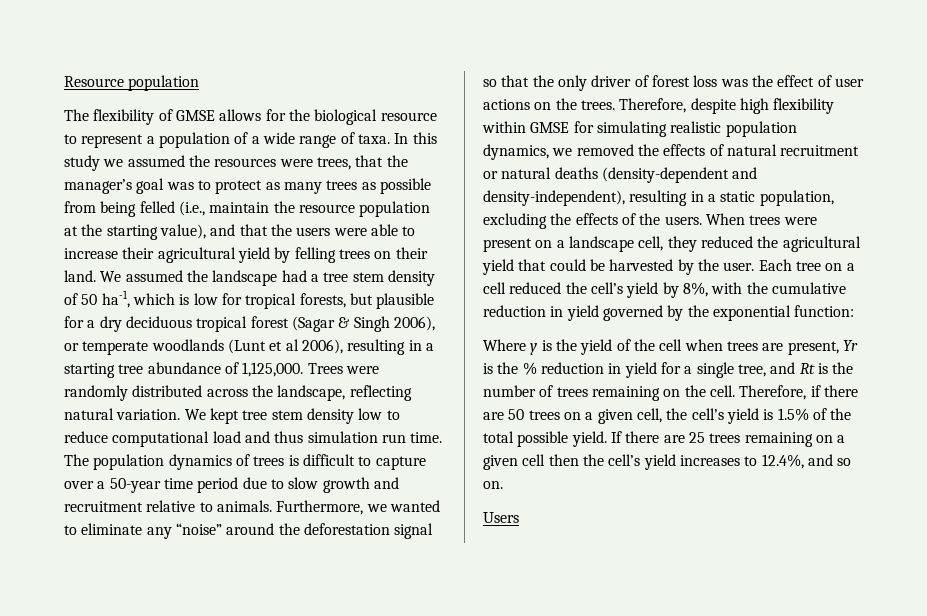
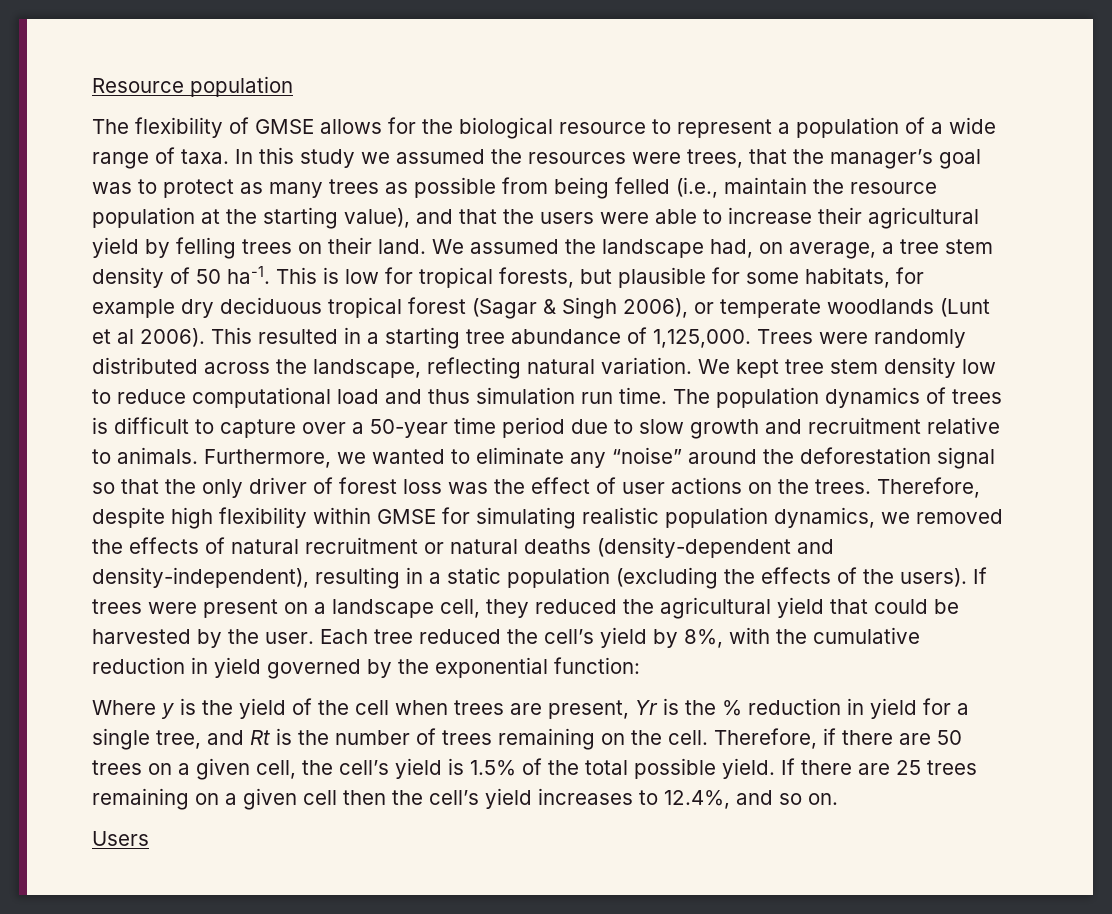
- We assumed the landscape had a tree stem density of 50 ha-1, which is low for tropical forests, but plausible for a dry deciduous tropical forest (Sagar & Singh 2006), or temperate woodlands (Lunt et al 2006), resulting in a starting tree abundance of 1,125,000.
+ We assumed the landscape had, on average, a tree stem density of 50 ha-1. This is low for tropical forests, but plausible for some habitats, for example dry deciduous tropical forest (Sagar & Singh 2006), or temperate woodlands (Lunt et al 2006). This resulted in a starting tree abundance of 1,125,000.
- Therefore, despite high flexibility within GMSE for simulating realistic population dynamics, we removed the effects of natural recruitment or natural deaths (density-dependent and density-independent), resulting in a static population, excluding the effects of the users. When trees were present on a landscape cell, they reduced the agricultural yield that could be harvested by the user.
+ Therefore, despite high flexibility within GMSE for simulating realistic population dynamics, we removed the effects of natural recruitment or natural deaths (density-dependent and density-independent), resulting in a static population (excluding the effects of the users). If trees were present on a landscape cell, they reduced the agricultural yield that could be harvested by the user.
- Each tree on a cell reduced the cell’s yield by 8%, with the cumulative reduction in yield governed by the exponential function:
+ Each tree reduced the cell’s yield by 8%, with the cumulative reduction in yield governed by the exponential function:

